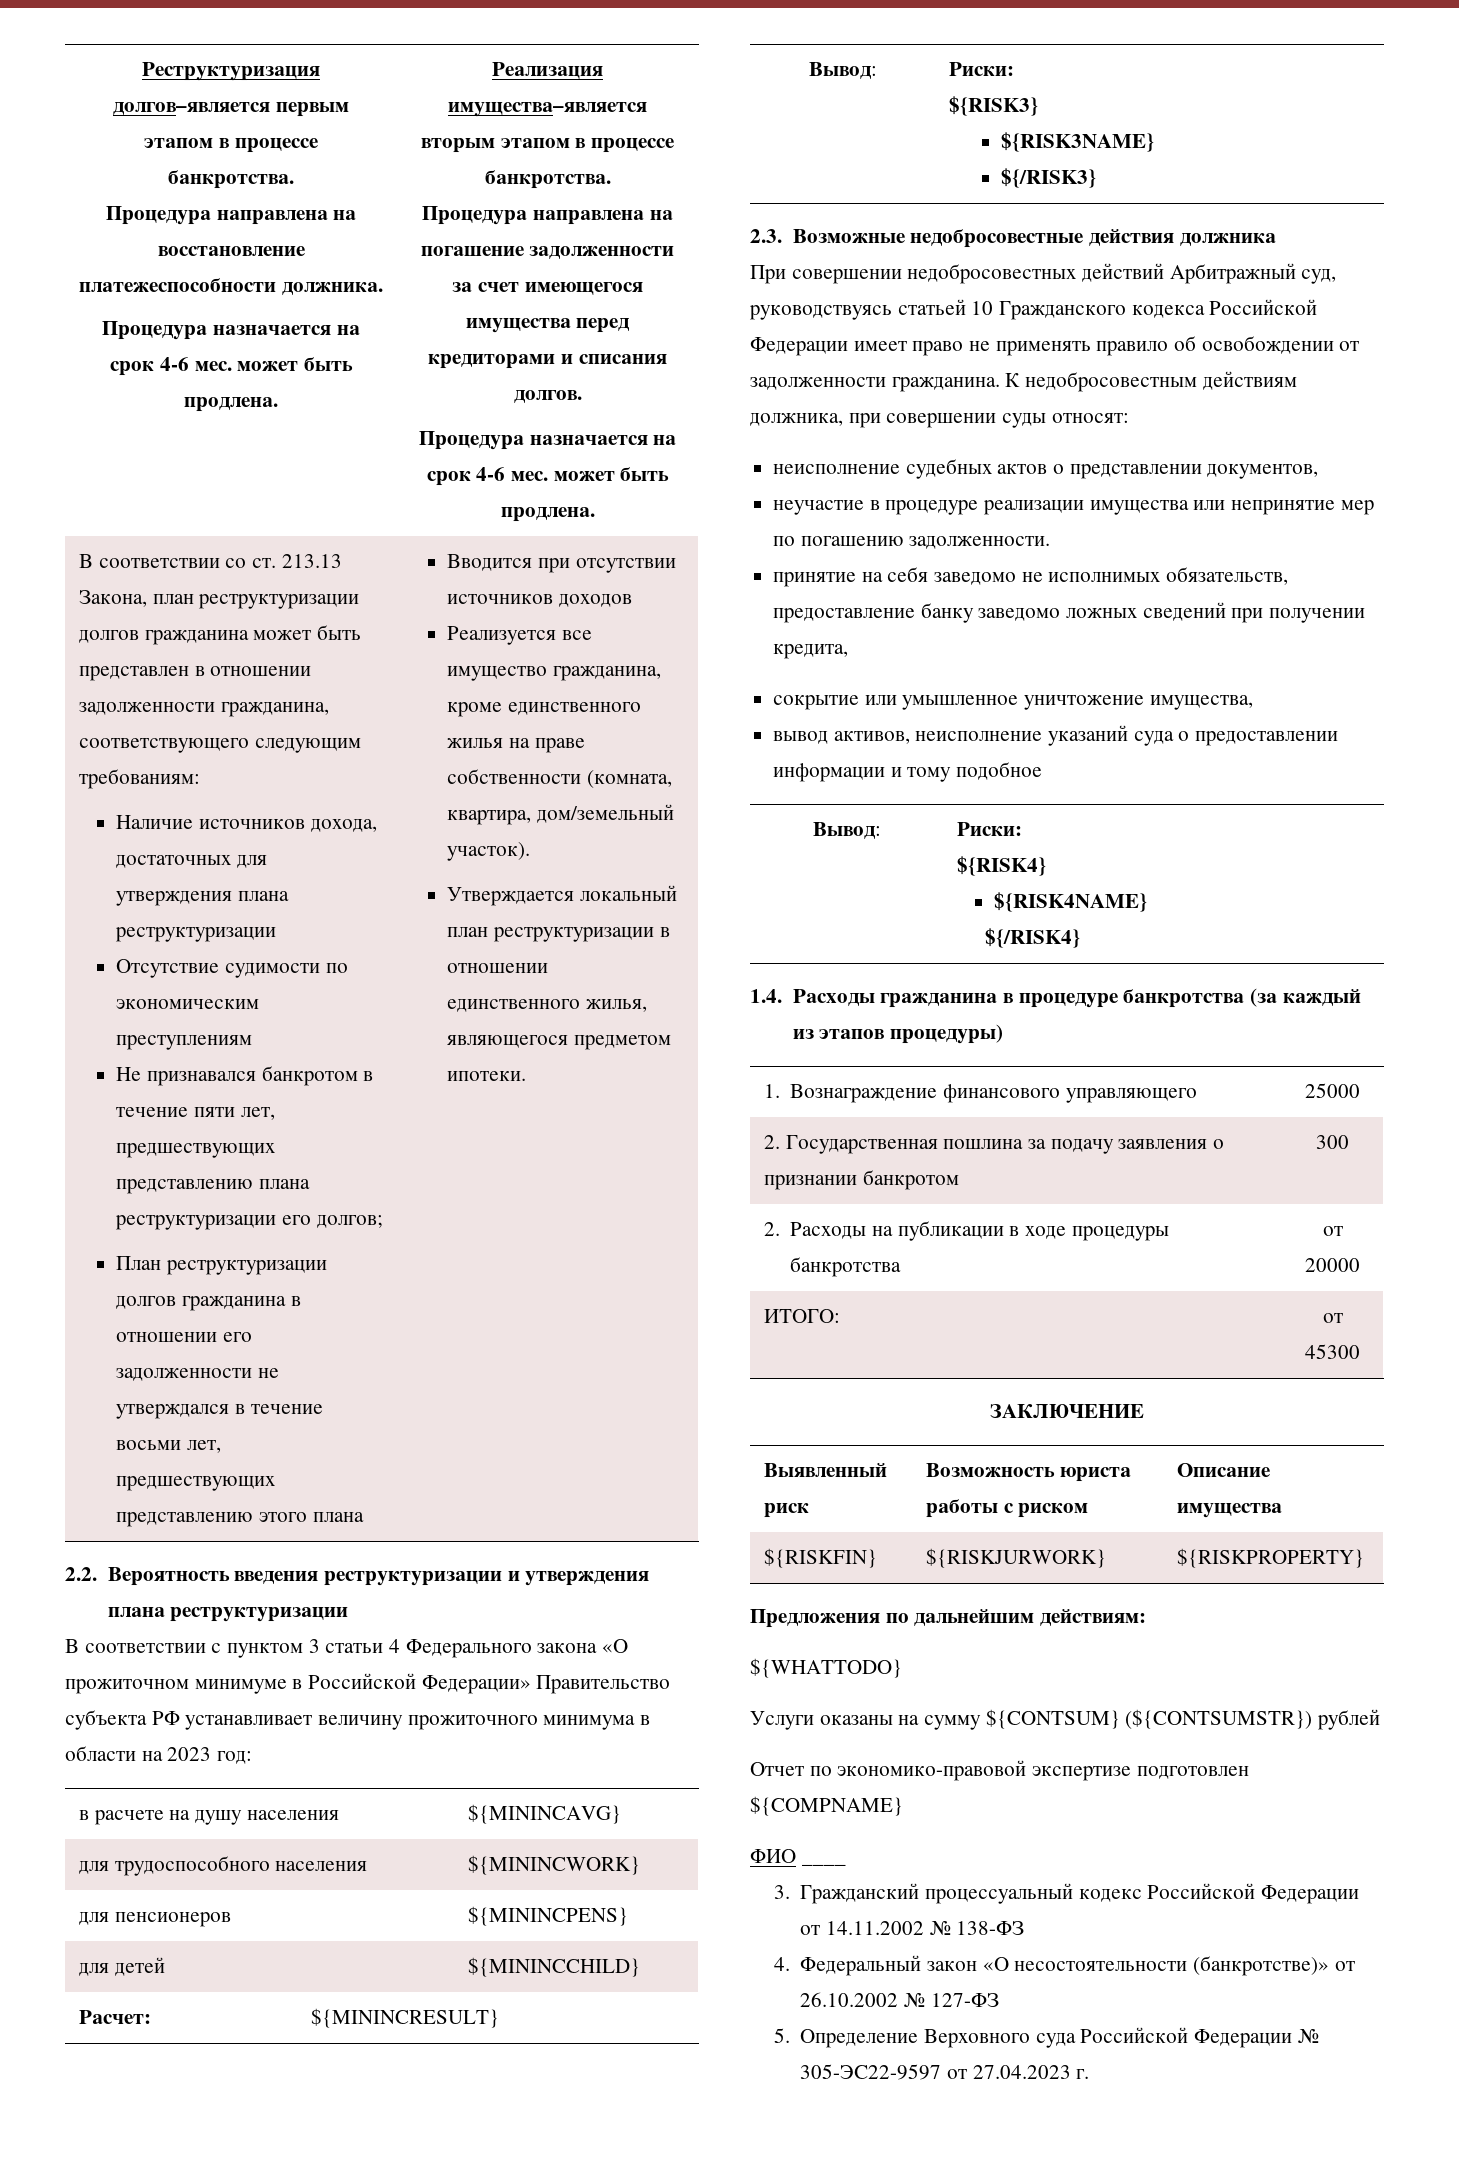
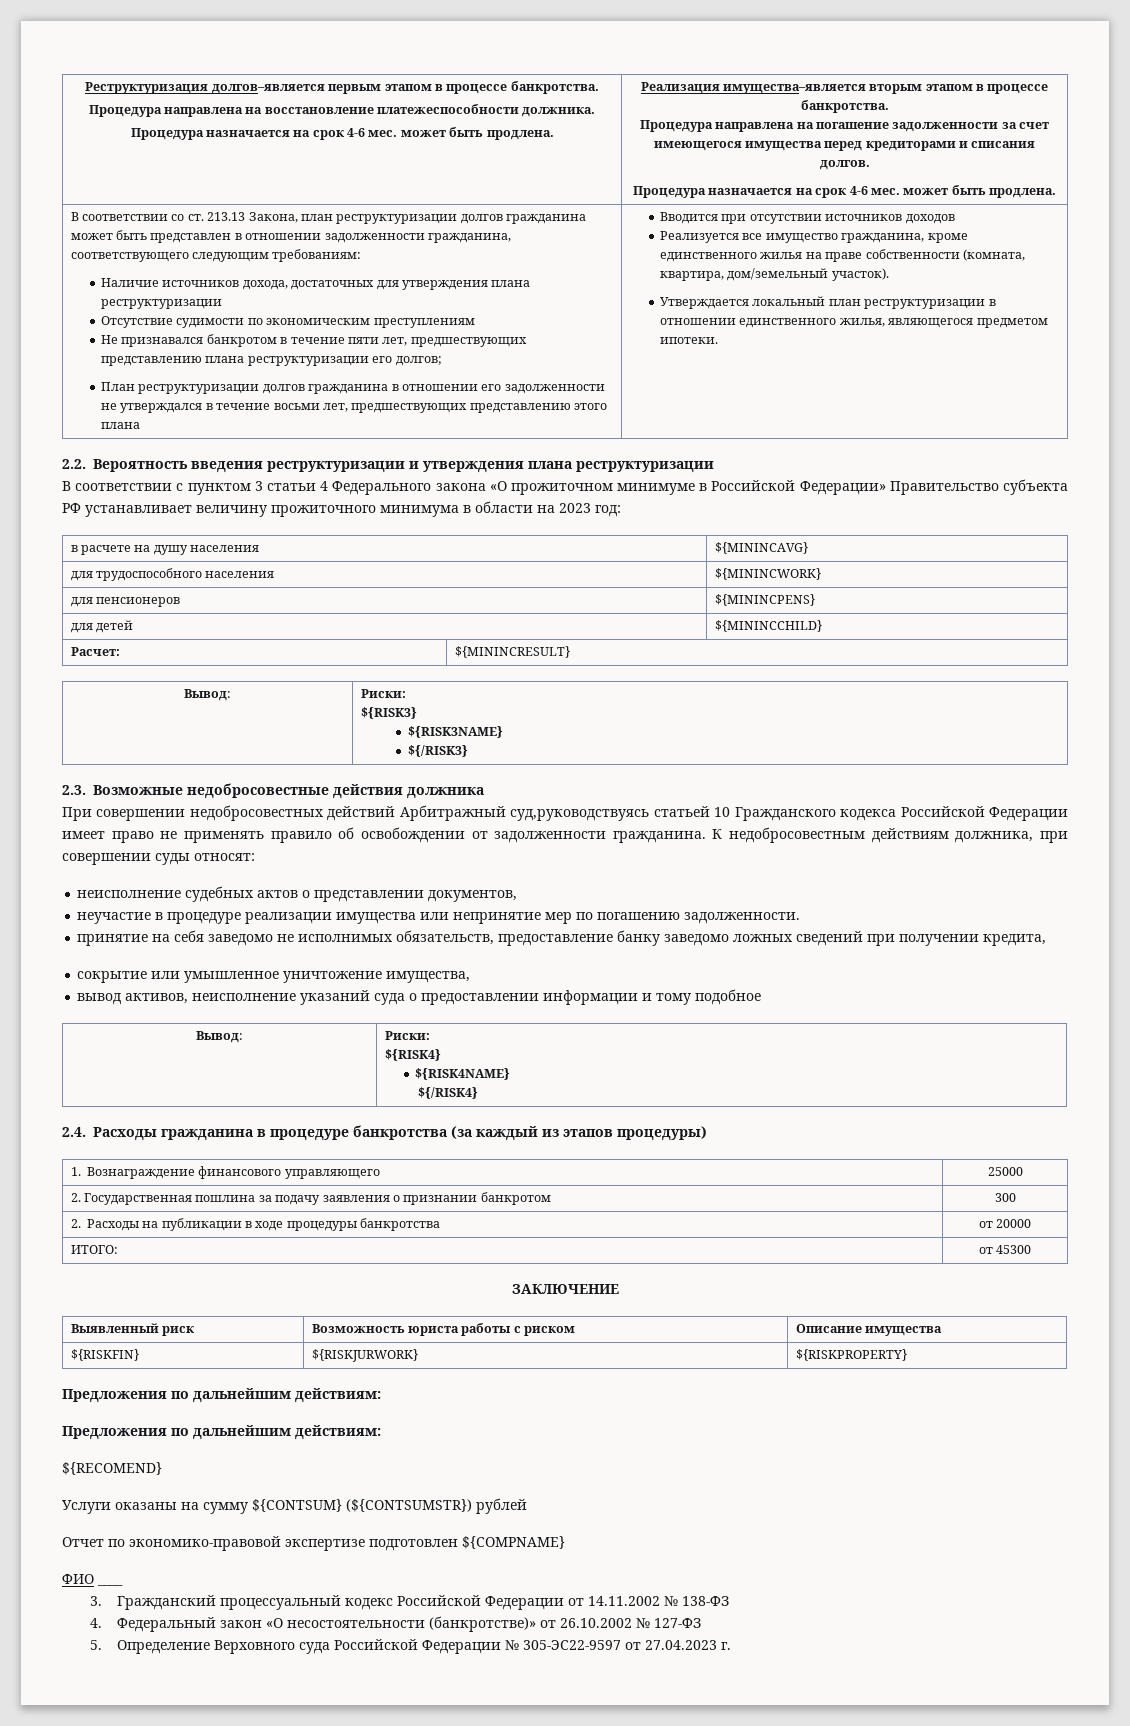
- При совершении недобросовестных действий Арбитражный суд, руководствуясь статьей 10 Гражданского кодекса Российской Федерации имеет право не применять правило об освобождении от задолженности гражданина.
+ При совершении недобросовестных действий Арбитражный суд,руководствуясь статьей 10 Гражданского кодекса Российской Федерации имеет право не применять правило об освобождении от задолженности гражданина.
- 1.4. Расходы гражданина в процедуре банкротства (за каждый из этапов процедуры)
+ 2.4. Расходы гражданина в процедуре банкротства (за каждый из этапов процедуры)
  ${RISKFIN} | ${RISKJURWORK} | ${RISKPROPERTY}
  Предложения по дальнейшим действиям:
- ${WHATTODO}
+ Предложения по дальнейшим действиям:
+ ${RECOMEND}

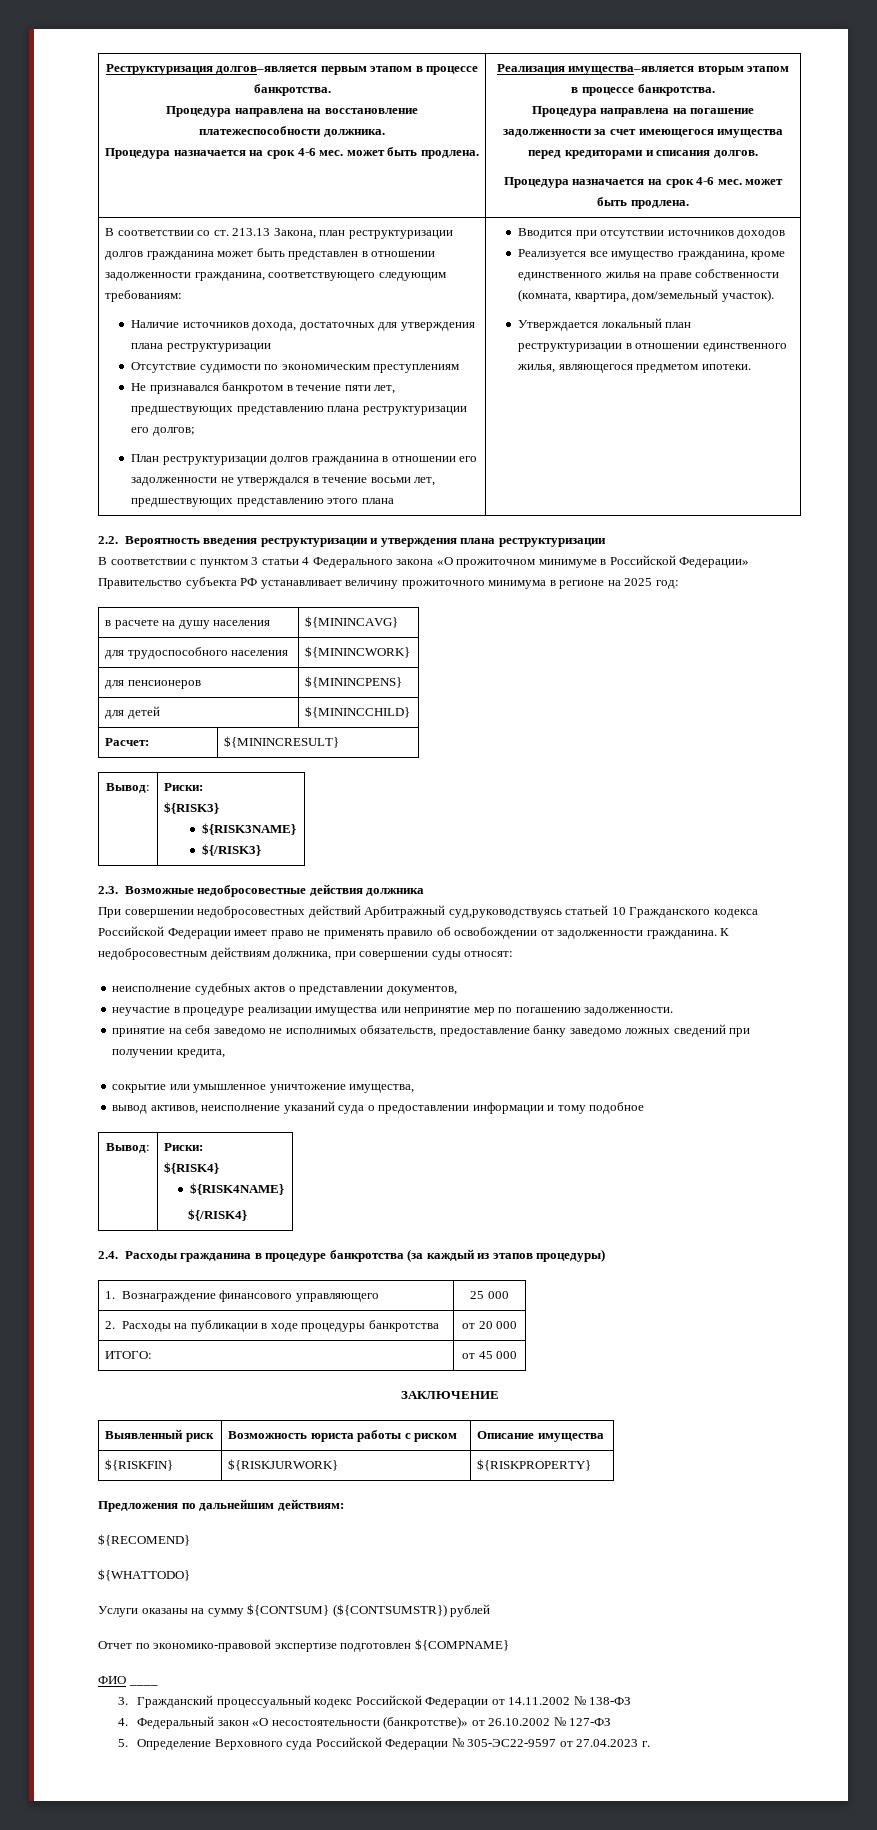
- В соответствии с пунктом 3 статьи 4 Федерального закона «О прожиточном минимуме в Российской Федерации» Правительство субъекта РФ устанавливает величину прожиточного минимума в области на 2023 год:
+ В соответствии с пунктом 3 статьи 4 Федерального закона «О прожиточном минимуме в Российской Федерации» Правительство субъекта РФ устанавливает величину прожиточного минимума в регионе на 2025 год:
- 1. Вознаграждение финансового управляющего | 25000
- 2. Государственная пошлина за подачу заявления о признании банкротом | 300
+ 1. Вознаграждение финансового управляющего | 25 000
- 2. Расходы на публикации в ходе процедуры банкротства | от 20000
+ 2. Расходы на публикации в ходе процедуры банкротства | от 20 000
- ИТОГО: | от 45300
+ ИТОГО: | от 45 000
  ${RISKFIN} | ${RISKJURWORK} | ${RISKPROPERTY}
  Предложения по дальнейшим действиям:
- Предложения по дальнейшим действиям:
  ${RECOMEND}
+ ${WHATTODO}

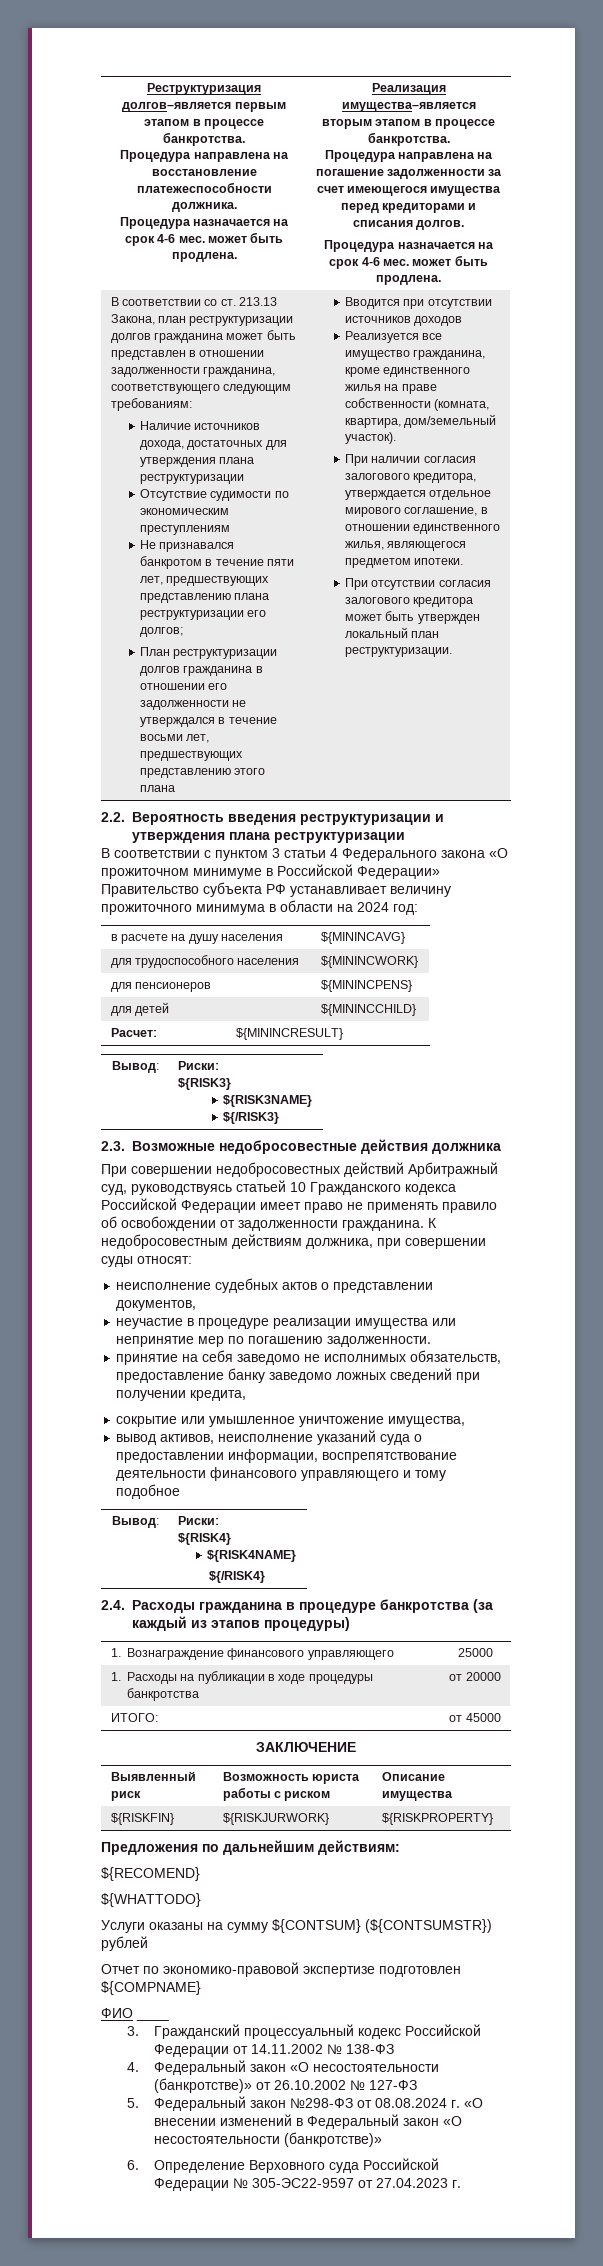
- Утверждается локальный план реструктуризации в отношении единственного жилья, являющегося предметом ипотеки.
+ При наличии согласия залогового кредитора, утверждается отдельное мирового соглашение, в отношении единственного жилья, являющегося предметом ипотеки.
+ При отсутствии согласия залогового кредитора может быть утвержден локальный план реструктуризации.
- В соответствии с пунктом 3 статьи 4 Федерального закона «О прожиточном минимуме в Российской Федерации» Правительство субъекта РФ устанавливает величину прожиточного минимума в регионе на 2025 год:
+ В соответствии с пунктом 3 статьи 4 Федерального закона «О прожиточном минимуме в Российской Федерации» Правительство субъекта РФ устанавливает величину прожиточного минимума в области на 2024 год:
- При совершении недобросовестных действий Арбитражный суд,руководствуясь статьей 10 Гражданского кодекса Российской Федерации имеет право не применять правило об освобождении от задолженности гражданина.
+ При совершении недобросовестных действий Арбитражный суд, руководствуясь статьей 10 Гражданского кодекса Российской Федерации имеет право не применять правило об освобождении от задолженности гражданина.
- вывод активов, неисполнение указаний суда о предоставлении информации и тому подобное
+ вывод активов, неисполнение указаний суда о предоставлении информации, воспрепятствование деятельности финансового управляющего и тому подобное
- 1. Вознаграждение финансового управляющего | 25 000
- 2. Расходы на публикации в ходе процедуры банкротства | от 20 000
+ 1. Вознаграждение финансового управляющего | 25000
+ 1. Расходы на публикации в ходе процедуры банкротства | от 20000
- ИТОГО: | от 45 000
+ ИТОГО: | от 45000
- 5. Определение Верховного суда Российской Федерации № 305-ЭС22-9597 от 27.04.2023 г.
+ 5. Федеральный закон №298-ФЗ от 08.08.2024 г. «О внесении изменений в Федеральный закон «О несостоятельности (банкротстве)»
+ 6. Определение Верховного суда Российской Федерации № 305-ЭС22-9597 от 27.04.2023 г.

